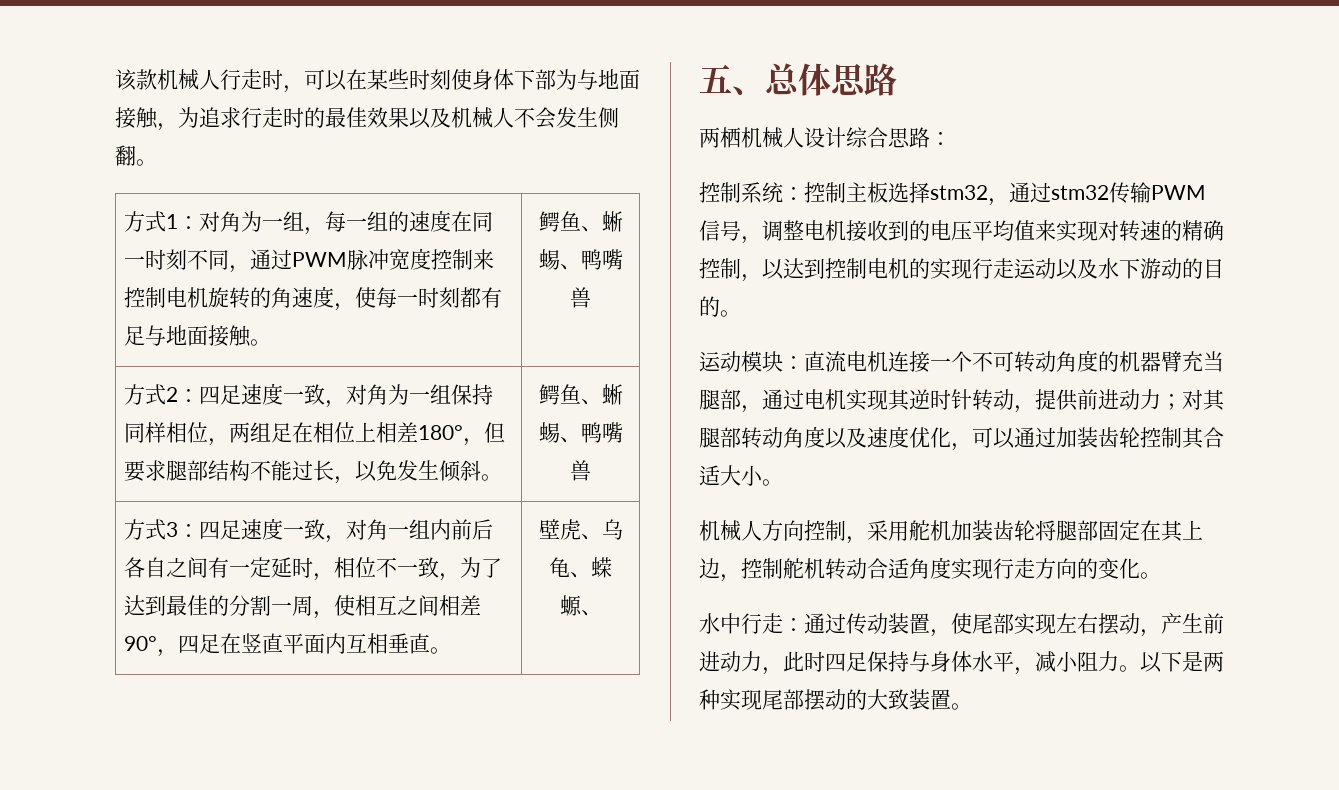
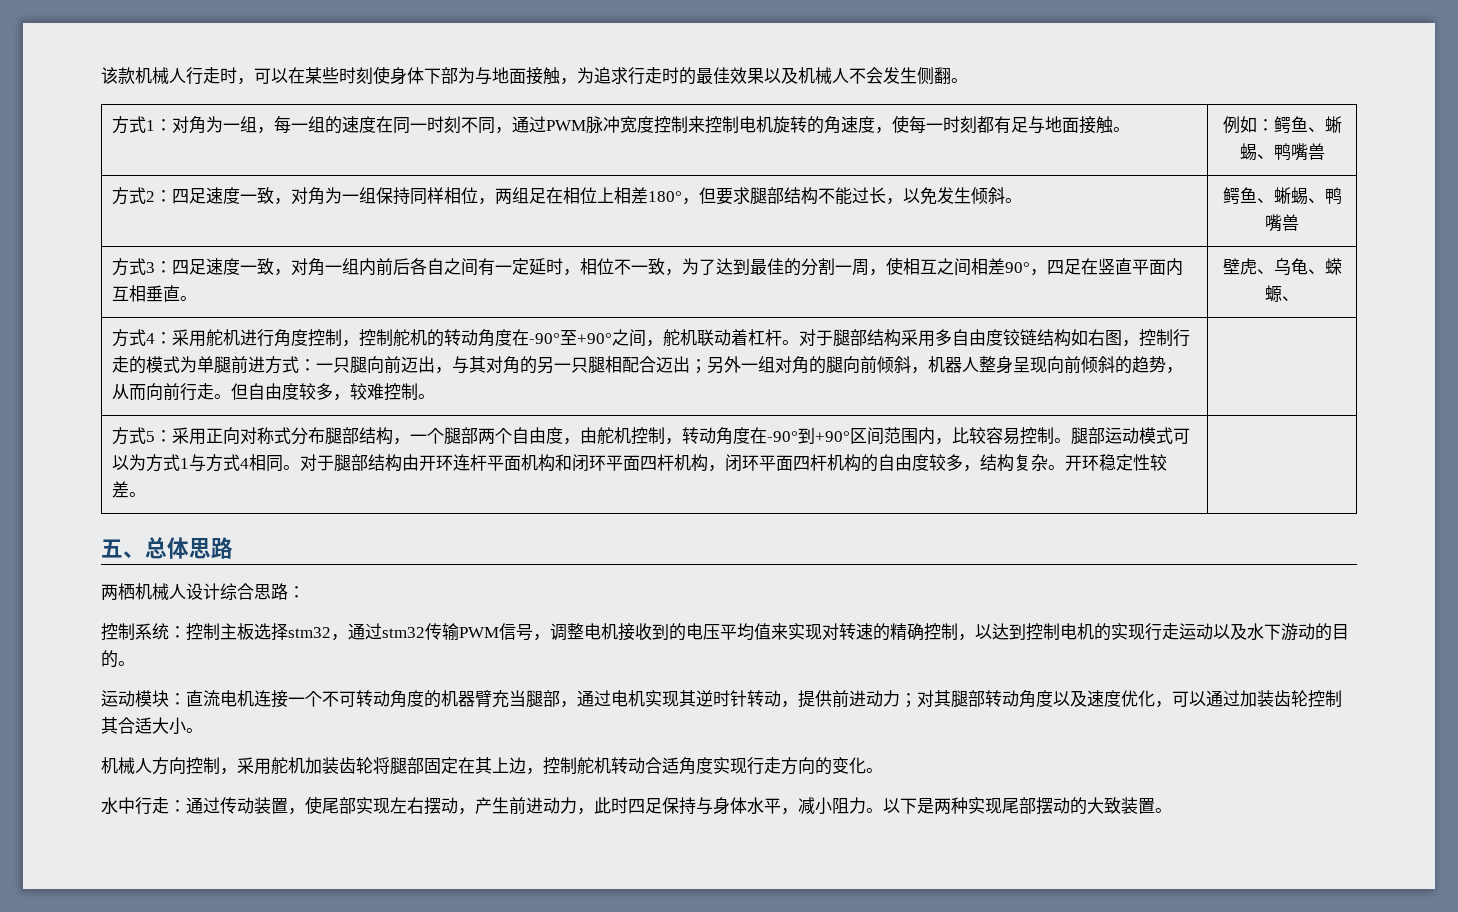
- 方式1：对角为一组，每一组的速度在同一时刻不同，通过PWM脉冲宽度控制来控制电机旋转的角速度，使每一时刻都有足与地面接触。 | 鳄鱼、蜥蜴、鸭嘴兽
+ 方式1：对角为一组，每一组的速度在同一时刻不同，通过PWM脉冲宽度控制来控制电机旋转的角速度，使每一时刻都有足与地面接触。 | 例如：鳄鱼、蜥蜴、鸭嘴兽
+ 方式4：采用舵机进行角度控制，控制舵机的转动角度在-90°至+90°之间，舵机联动着杠杆。对于腿部结构采用多自由度铰链结构如右图，控制行走的模式为单腿前进方式：一只腿向前迈出，与其对角的另一只腿相配合迈出；另外一组对角的腿向前倾斜，机器人整身呈现向前倾斜的趋势，从而向前行走。但自由度较多，较难控制。 |
+ 方式5：采用正向对称式分布腿部结构，一个腿部两个自由度，由舵机控制，转动角度在-90°到+90°区间范围内，比较容易控制。腿部运动模式可以为方式1与方式4相同。对于腿部结构由开环连杆平面机构和闭环平面四杆机构，闭环平面四杆机构的自由度较多，结构复杂。开环稳定性较差。

